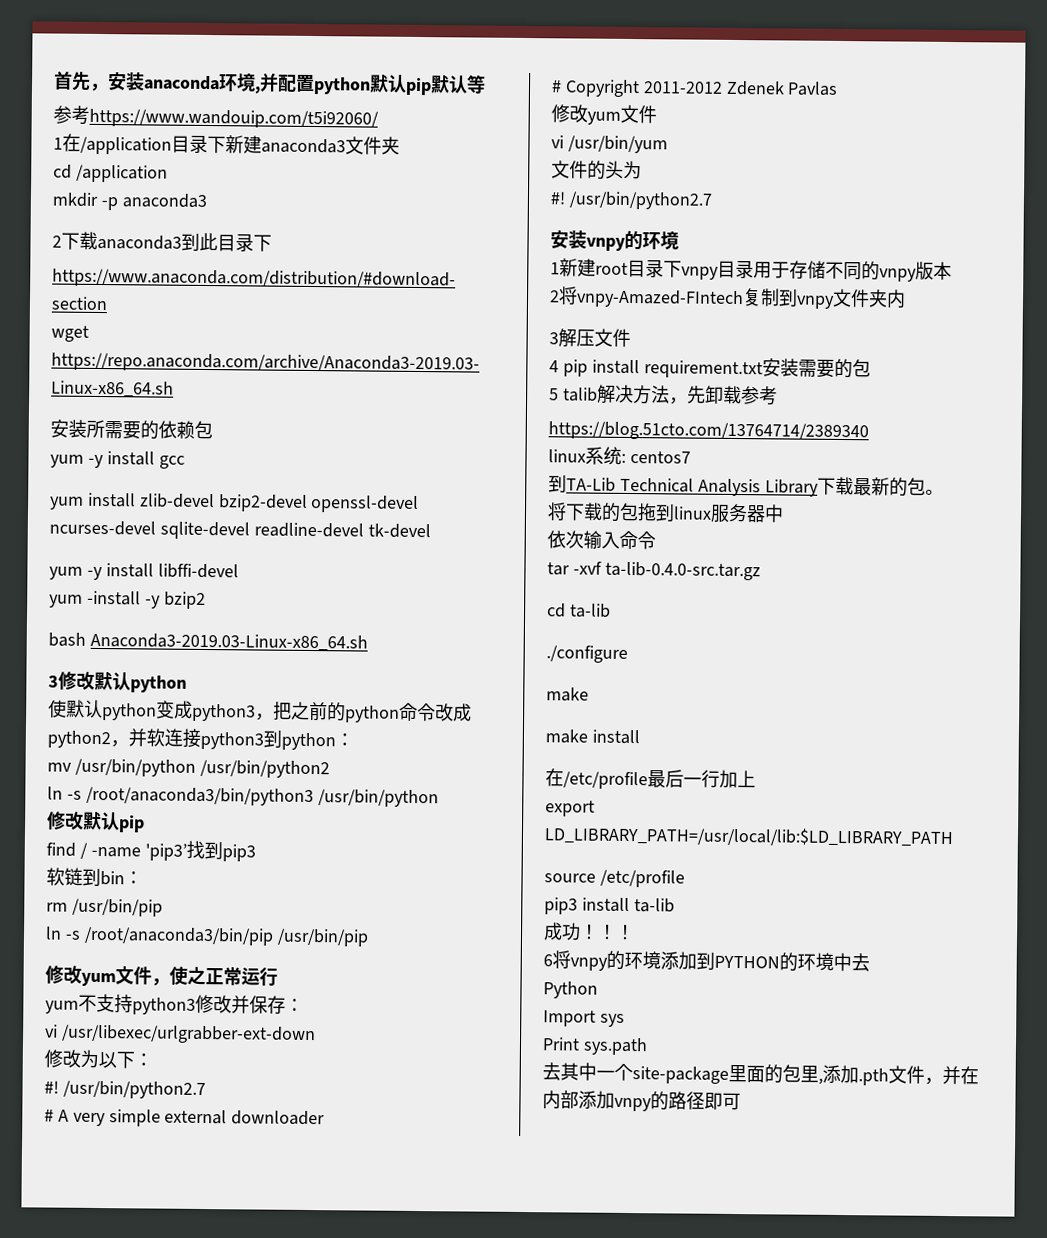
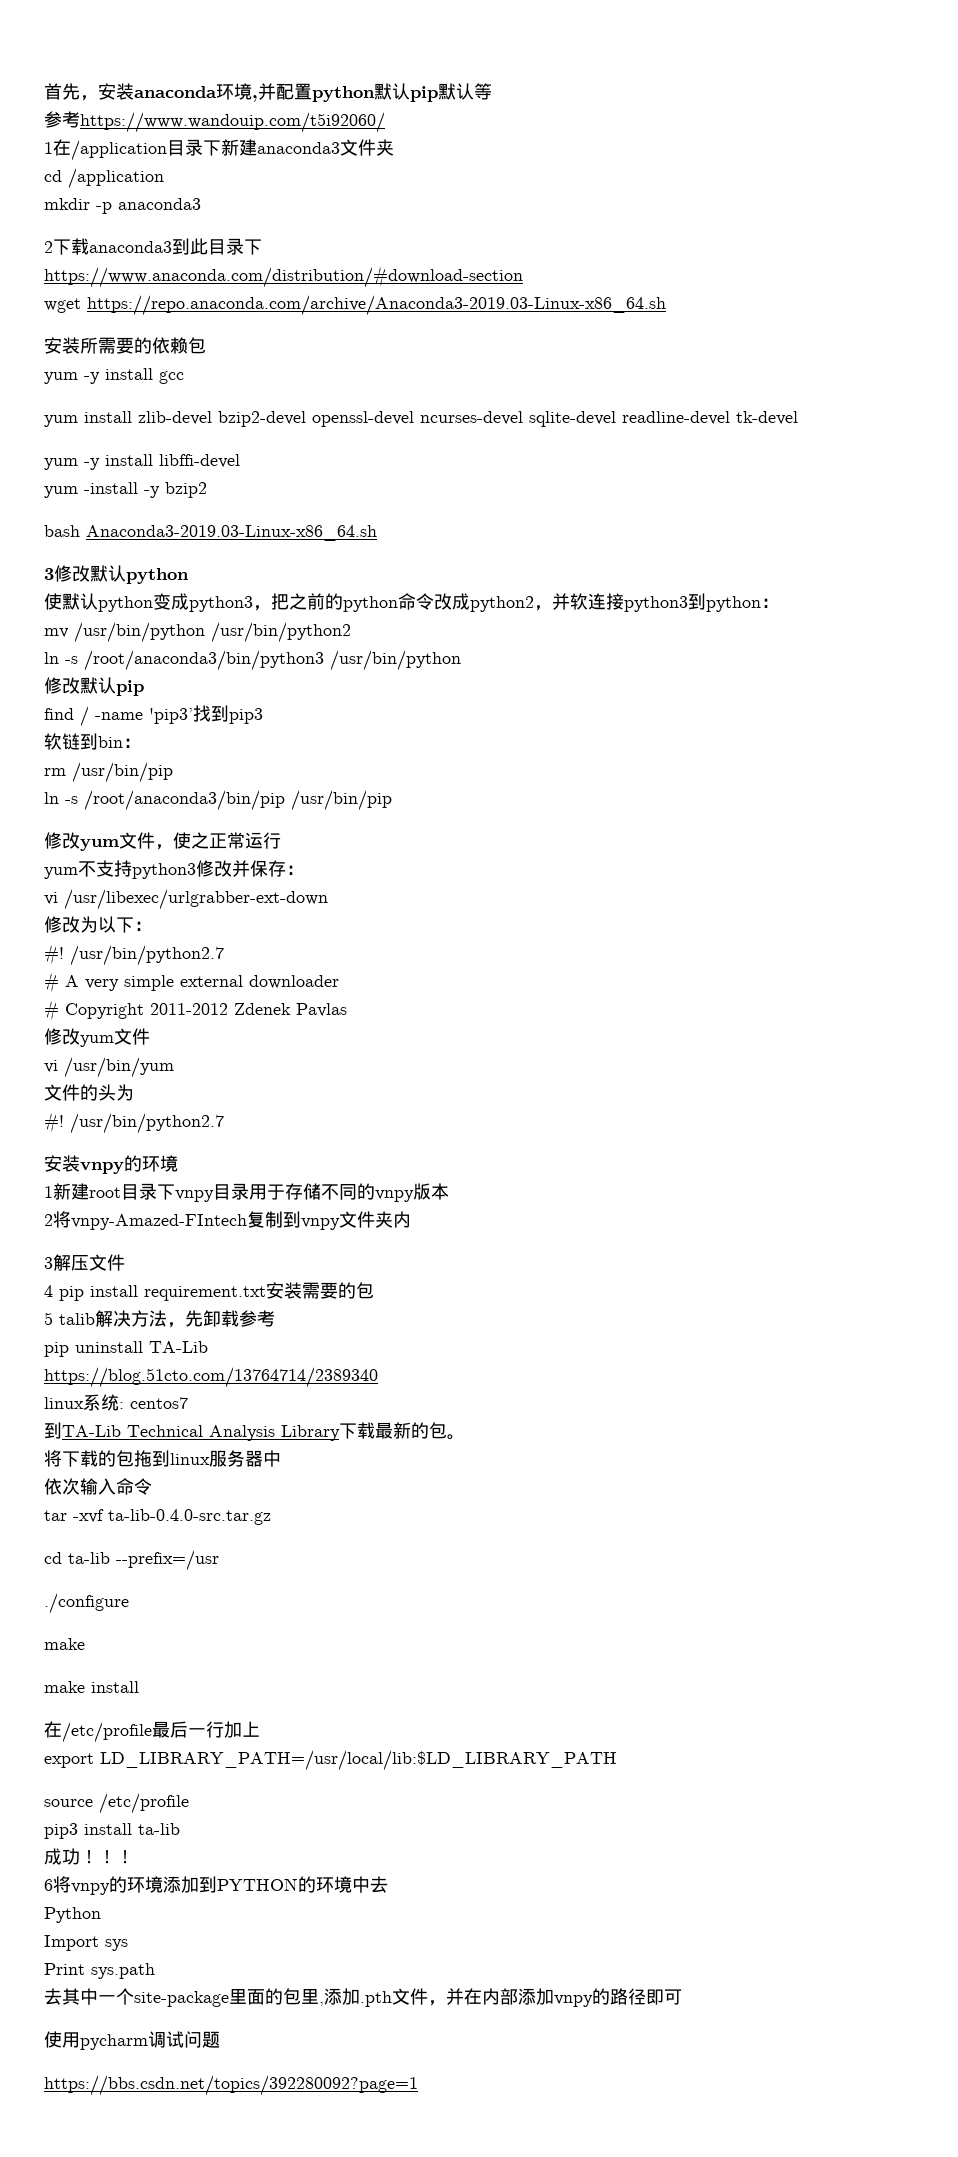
+ pip uninstall TA-Lib
- cd ta-lib
+ cd ta-lib --prefix=/usr
+ 使用pycharm调试问题
+ https://bbs.csdn.net/topics/392280092?page=1

